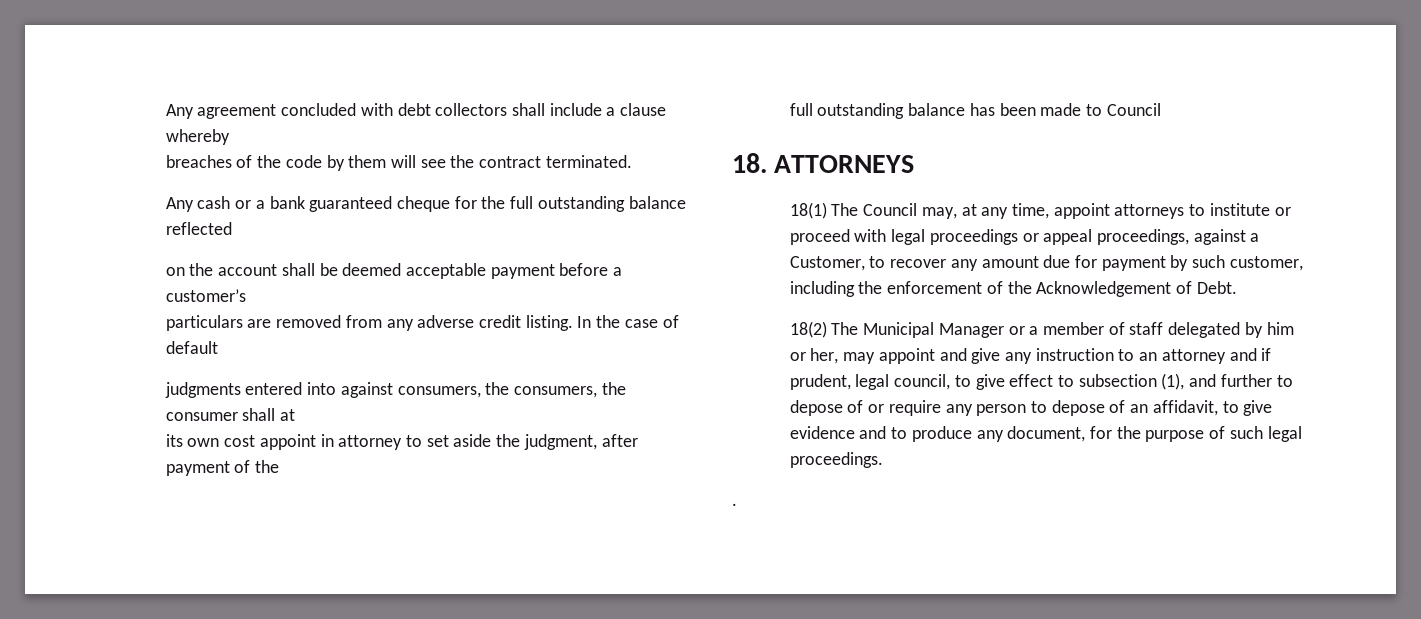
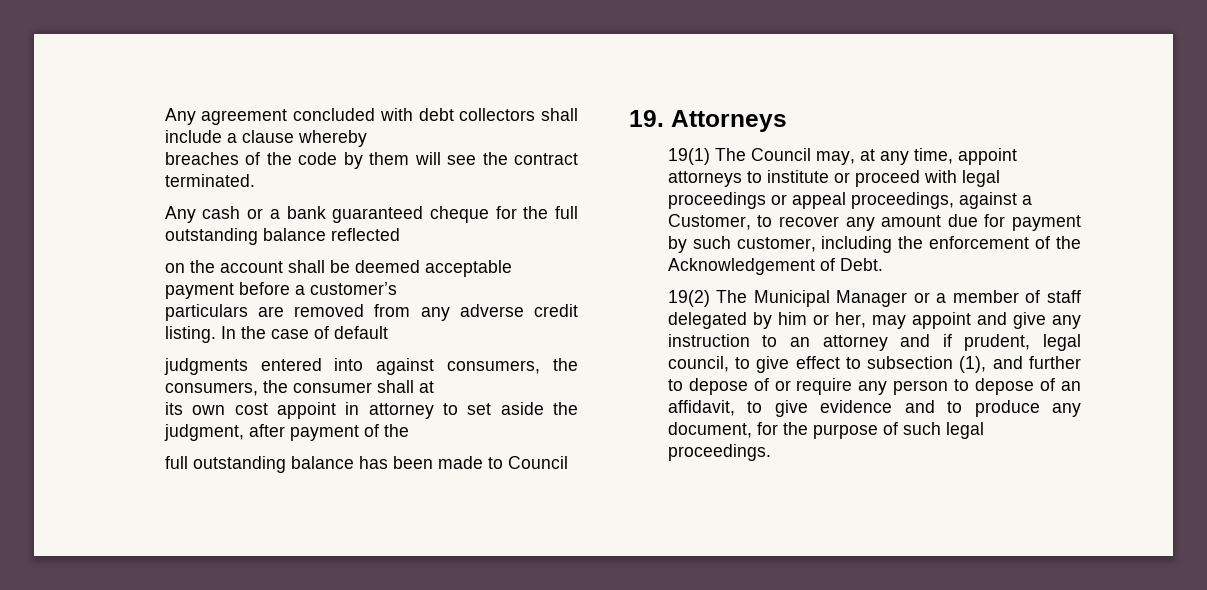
- 18. ATTORNEYS
- 18(1) The Council may, at any time, appoint attorneys to institute or proceed with legal proceedings or appeal proceedings, against a Customer, to recover any amount due for payment by such customer, including the enforcement of the Acknowledgement of Debt.
+ 19. Attorneys
+ 19(1) The Council may, at any time, appoint attorneys to institute or proceed with legal proceedings or appeal proceedings, against a Customer, to recover any amount due for payment by such customer, including the enforcement of the Acknowledgement of Debt.
- 18(2) The Municipal Manager or a member of staff delegated by him or her, may appoint and give any instruction to an attorney and if prudent, legal council, to give effect to subsection (1), and further to depose of or require any person to depose of an affidavit, to give evidence and to produce any document, for the purpose of such legal proceedings.
+ 19(2) The Municipal Manager or a member of staff delegated by him or her, may appoint and give any instruction to an attorney and if prudent, legal council, to give effect to subsection (1), and further to depose of or require any person to depose of an affidavit, to give evidence and to produce any document, for the purpose of such legal proceedings.
- .

